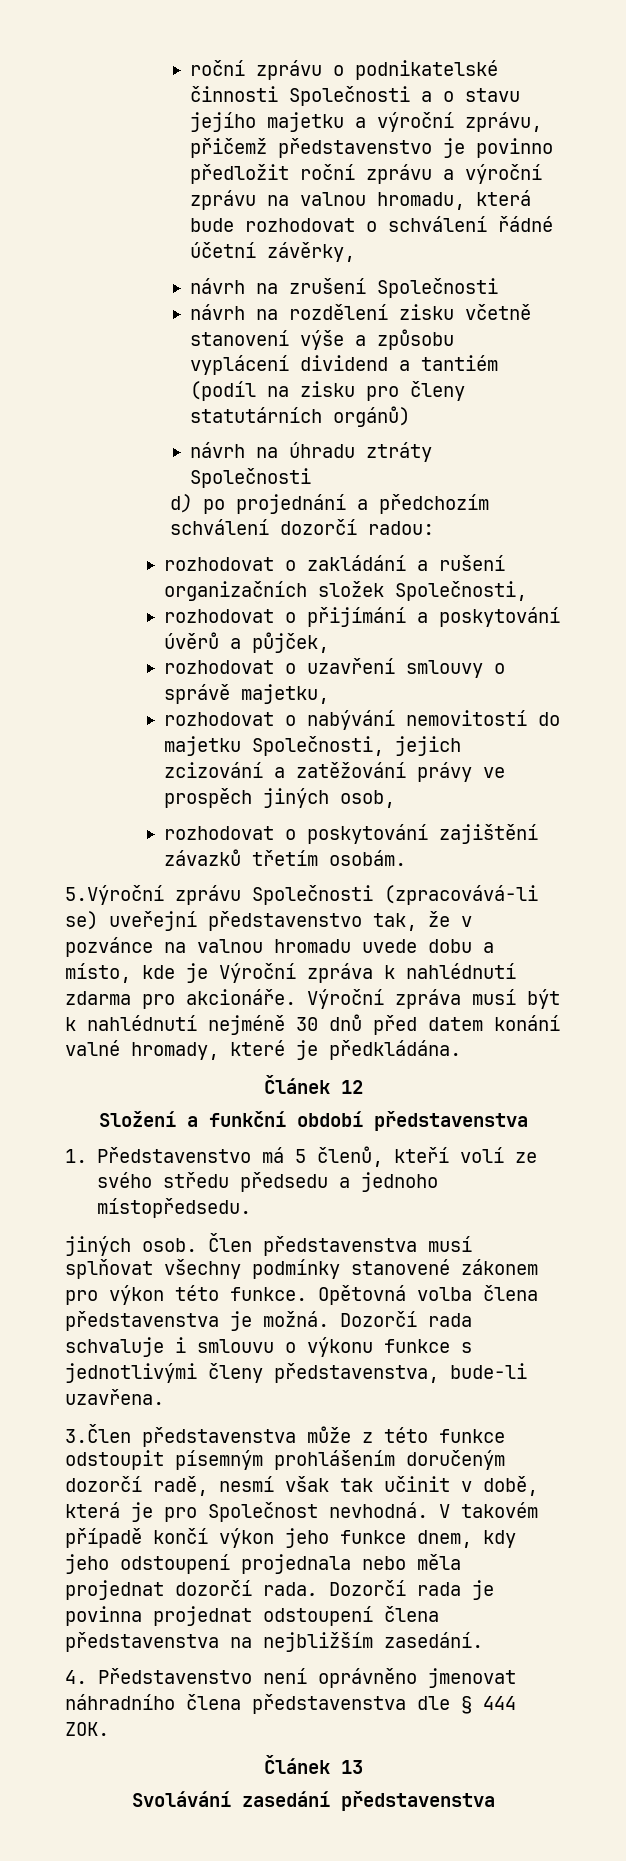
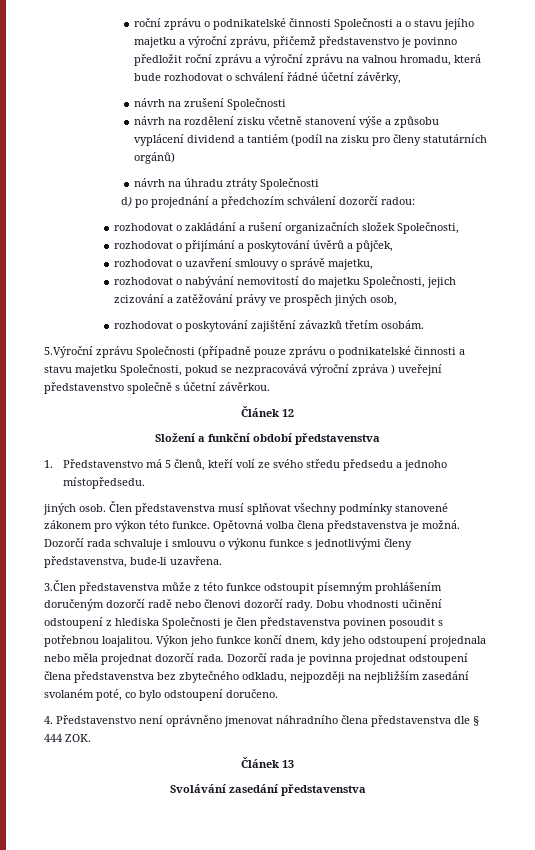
- 5.Výroční zprávu Společnosti (zpracovává-li se) uveřejní představenstvo tak, že v pozvánce na valnou hromadu uvede dobu a místo, kde je Výroční zpráva k nahlédnutí zdarma pro akcionáře. Výroční zpráva musí být k nahlédnutí nejméně 30 dnů před datem konání valné hromady, které je předkládána.
+ 5.Výroční zprávu Společnosti (případně pouze zprávu o podnikatelské činnosti a stavu majetku Společnosti, pokud se nezpracovává výroční zpráva ) uveřejní představenstvo společně s účetní závěrkou.
- 3.Člen představenstva může z této funkce odstoupit písemným prohlášením doručeným dozorčí radě, nesmí však tak učinit v době, která je pro Společnost nevhodná. V takovém případě končí výkon jeho funkce dnem, kdy jeho odstoupení projednala nebo měla projednat dozorčí rada.
+ 3.Člen představenstva může z této funkce odstoupit písemným prohlášením doručeným dozorčí radě nebo členovi dozorčí rady. Dobu vhodnosti učinění odstoupení z hlediska Společnosti je člen představenstva povinen posoudit s potřebnou loajalitou. Výkon jeho funkce končí dnem, kdy jeho odstoupení projednala nebo měla projednat dozorčí rada.
- Dozorčí rada je povinna projednat odstoupení člena představenstva na nejbližším zasedání.
+ Dozorčí rada je povinna projednat odstoupení člena představenstva bez zbytečného odkladu, nejpozději na nejbližším zasedání svolaném poté, co bylo odstoupení doručeno.

